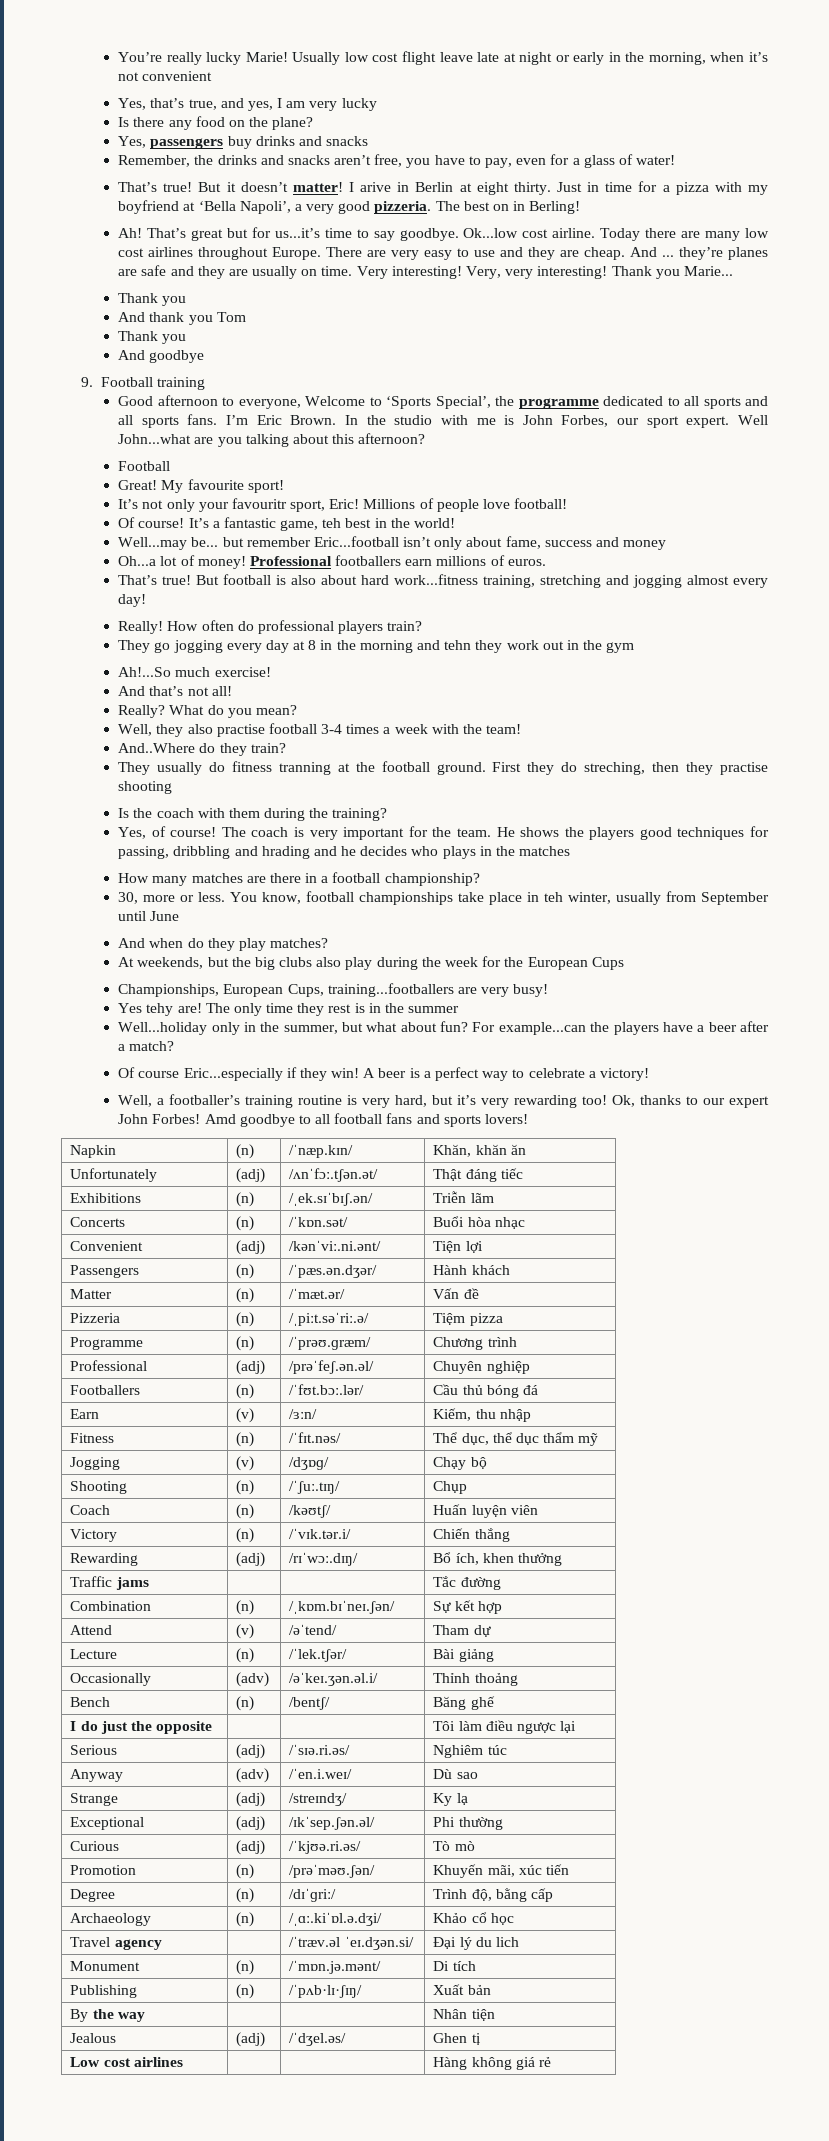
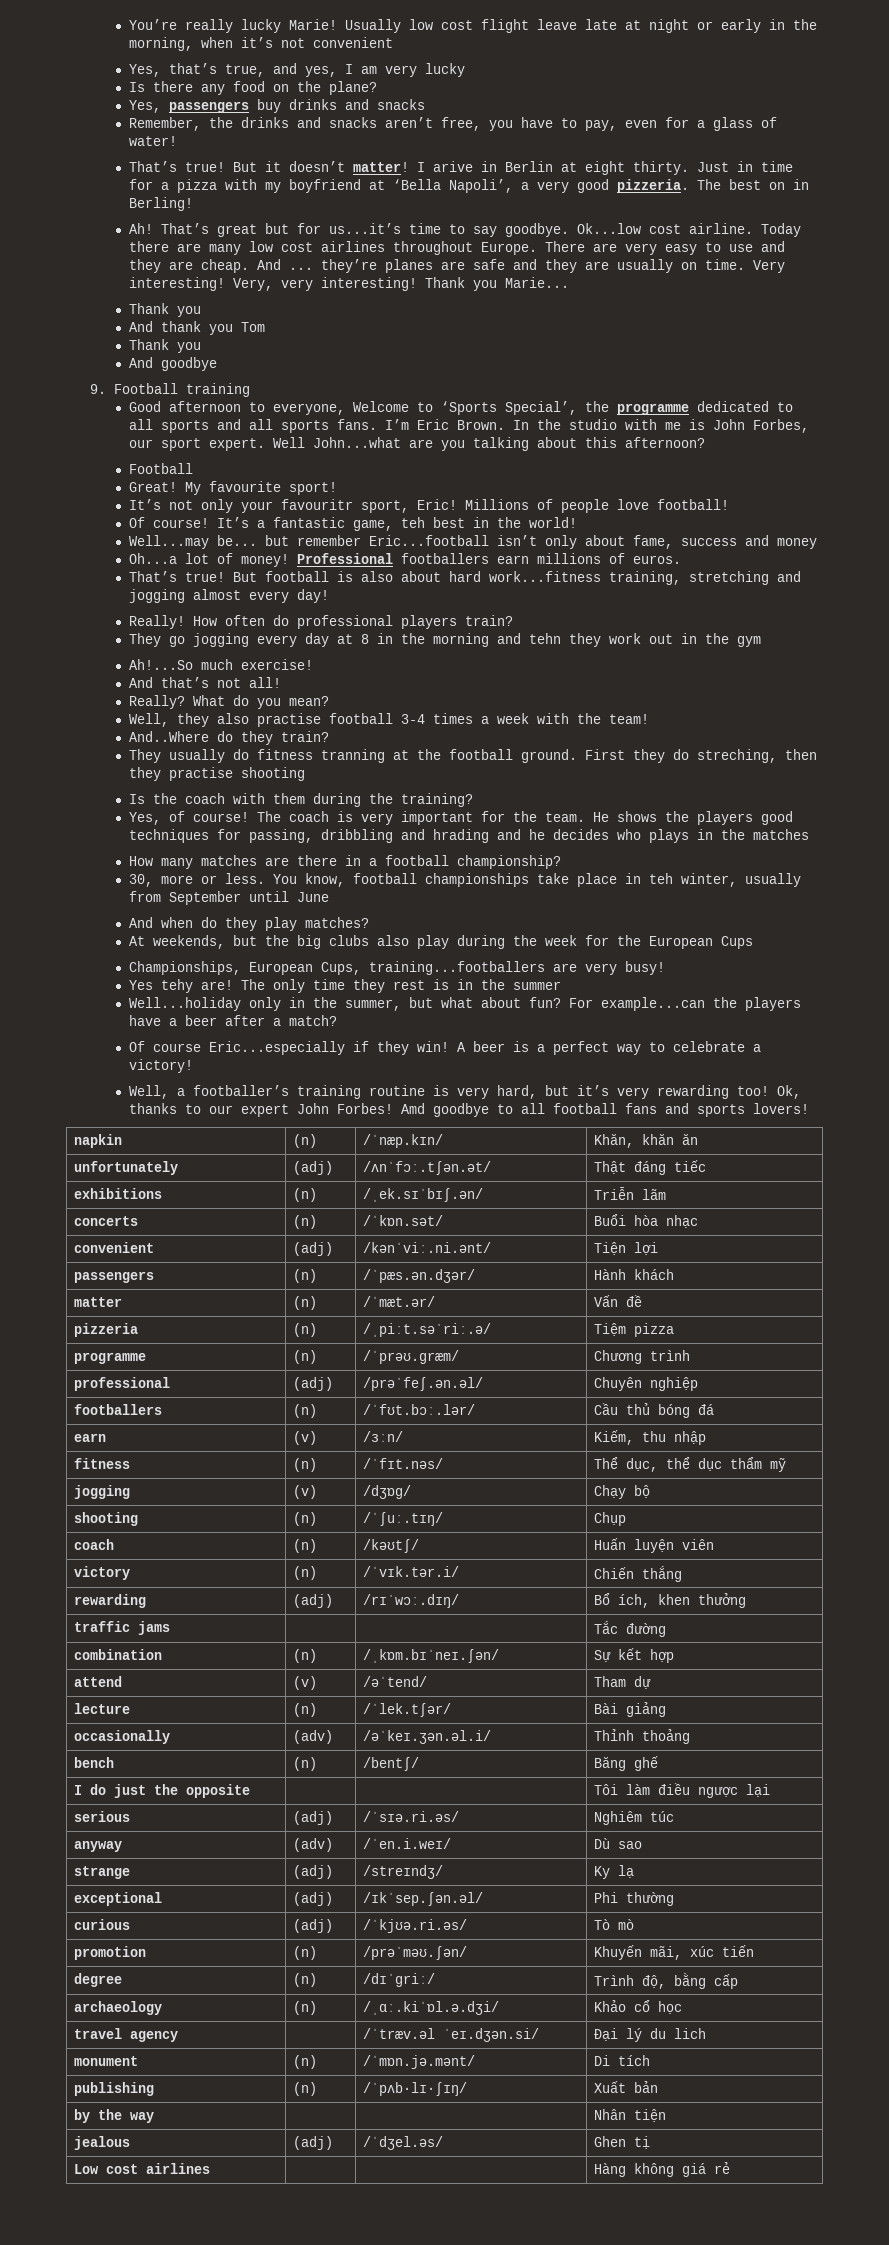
- Napkin | (n) | /ˈnæp.kɪn/ | Khăn, khăn ăn
+ napkin | (n) | /ˈnæp.kɪn/ | Khăn, khăn ăn
- Unfortunately | (adj) | /ʌnˈfɔː.tʃən.ət/ | Thật đáng tiếc
+ unfortunately | (adj) | /ʌnˈfɔː.tʃən.ət/ | Thật đáng tiếc
- Exhibitions | (n) | /ˌek.sɪˈbɪʃ.ən/ | Triễn lãm
+ exhibitions | (n) | /ˌek.sɪˈbɪʃ.ən/ | Triễn lãm
- Concerts | (n) | /ˈkɒn.sət/ | Buổi hòa nhạc
+ concerts | (n) | /ˈkɒn.sət/ | Buổi hòa nhạc
- Convenient | (adj) | /kənˈviː.ni.ənt/ | Tiện lợi
+ convenient | (adj) | /kənˈviː.ni.ənt/ | Tiện lợi
- Passengers | (n) | /ˈpæs.ən.dʒər/ | Hành khách
+ passengers | (n) | /ˈpæs.ən.dʒər/ | Hành khách
- Matter | (n) | /ˈmæt.ər/ | Vấn đề
+ matter | (n) | /ˈmæt.ər/ | Vấn đề
- Pizzeria | (n) | /ˌpiːt.səˈriː.ə/ | Tiệm pizza
+ pizzeria | (n) | /ˌpiːt.səˈriː.ə/ | Tiệm pizza
- Programme | (n) | /ˈprəʊ.ɡræm/ | Chương trình
+ programme | (n) | /ˈprəʊ.ɡræm/ | Chương trình
- Professional | (adj) | /prəˈfeʃ.ən.əl/ | Chuyên nghiệp
+ professional | (adj) | /prəˈfeʃ.ən.əl/ | Chuyên nghiệp
- Footballers | (n) | /ˈfʊt.bɔː.lər/ | Cầu thủ bóng đá
+ footballers | (n) | /ˈfʊt.bɔː.lər/ | Cầu thủ bóng đá
- Earn | (v) | /ɜːn/ | Kiếm, thu nhập
+ earn | (v) | /ɜːn/ | Kiếm, thu nhập
- Fitness | (n) | /ˈfɪt.nəs/ | Thể dục, thể dục thẩm mỹ
+ fitness | (n) | /ˈfɪt.nəs/ | Thể dục, thể dục thẩm mỹ
- Jogging | (v) | /dʒɒɡ/ | Chạy bộ
+ jogging | (v) | /dʒɒɡ/ | Chạy bộ
- Shooting | (n) | /ˈʃuː.tɪŋ/ | Chụp
+ shooting | (n) | /ˈʃuː.tɪŋ/ | Chụp
- Coach | (n) | /kəʊtʃ/ | Huấn luyện viên
+ coach | (n) | /kəʊtʃ/ | Huấn luyện viên
- Victory | (n) | /ˈvɪk.tər.i/ | Chiến thắng
+ victory | (n) | /ˈvɪk.tər.i/ | Chiến thắng
- Rewarding | (adj) | /rɪˈwɔː.dɪŋ/ | Bổ ích, khen thưởng
+ rewarding | (adj) | /rɪˈwɔː.dɪŋ/ | Bổ ích, khen thưởng
- Traffic jams | | | Tắc đường
+ traffic jams | | | Tắc đường
- Combination | (n) | /ˌkɒm.bɪˈneɪ.ʃən/ | Sự kết hợp
+ combination | (n) | /ˌkɒm.bɪˈneɪ.ʃən/ | Sự kết hợp
- Attend | (v) | /əˈtend/ | Tham dự
+ attend | (v) | /əˈtend/ | Tham dự
- Lecture | (n) | /ˈlek.tʃər/ | Bài giảng
+ lecture | (n) | /ˈlek.tʃər/ | Bài giảng
- Occasionally | (adv) | /əˈkeɪ.ʒən.əl.i/ | Thỉnh thoảng
+ occasionally | (adv) | /əˈkeɪ.ʒən.əl.i/ | Thỉnh thoảng
- Bench | (n) | /bentʃ/ | Băng ghế
+ bench | (n) | /bentʃ/ | Băng ghế
- Serious | (adj) | /ˈsɪə.ri.əs/ | Nghiêm túc
+ serious | (adj) | /ˈsɪə.ri.əs/ | Nghiêm túc
- Anyway | (adv) | /ˈen.i.weɪ/ | Dù sao
+ anyway | (adv) | /ˈen.i.weɪ/ | Dù sao
- Strange | (adj) | /streɪndʒ/ | Ky lạ
+ strange | (adj) | /streɪndʒ/ | Ky lạ
- Exceptional | (adj) | /ɪkˈsep.ʃən.əl/ | Phi thường
+ exceptional | (adj) | /ɪkˈsep.ʃən.əl/ | Phi thường
- Curious | (adj) | /ˈkjʊə.ri.əs/ | Tò mò
+ curious | (adj) | /ˈkjʊə.ri.əs/ | Tò mò
- Promotion | (n) | /prəˈməʊ.ʃən/ | Khuyến mãi, xúc tiến
+ promotion | (n) | /prəˈməʊ.ʃən/ | Khuyến mãi, xúc tiến
- Degree | (n) | /dɪˈɡriː/ | Trình độ, bằng cấp
+ degree | (n) | /dɪˈɡriː/ | Trình độ, bằng cấp
- Archaeology | (n) | /ˌɑː.kiˈɒl.ə.dʒi/ | Khảo cổ học
+ archaeology | (n) | /ˌɑː.kiˈɒl.ə.dʒi/ | Khảo cổ học
- Travel agency | | /ˈtræv.əl ˈeɪ.dʒən.si/ | Đại lý du lich
+ travel agency | | /ˈtræv.əl ˈeɪ.dʒən.si/ | Đại lý du lich
- Monument | (n) | /ˈmɒn.jə.mənt/ | Di tích
+ monument | (n) | /ˈmɒn.jə.mənt/ | Di tích
- Publishing | (n) | /ˈpʌb·lɪ·ʃɪŋ/ | Xuất bản
+ publishing | (n) | /ˈpʌb·lɪ·ʃɪŋ/ | Xuất bản
- By the way | | | Nhân tiện
+ by the way | | | Nhân tiện
- Jealous | (adj) | /ˈdʒel.əs/ | Ghen tị
+ jealous | (adj) | /ˈdʒel.əs/ | Ghen tị

